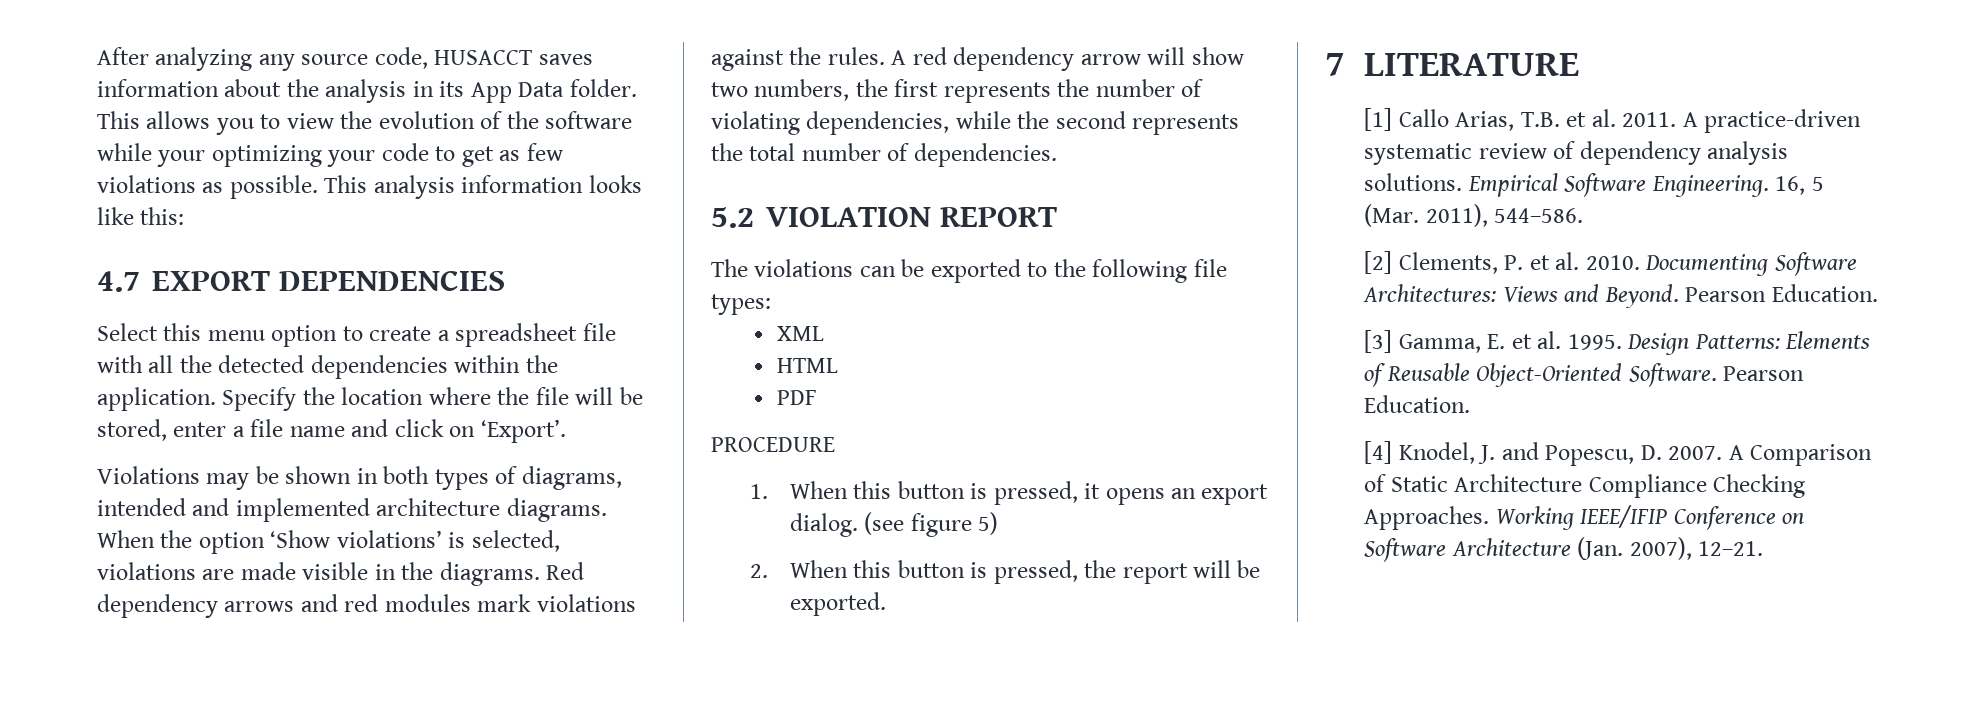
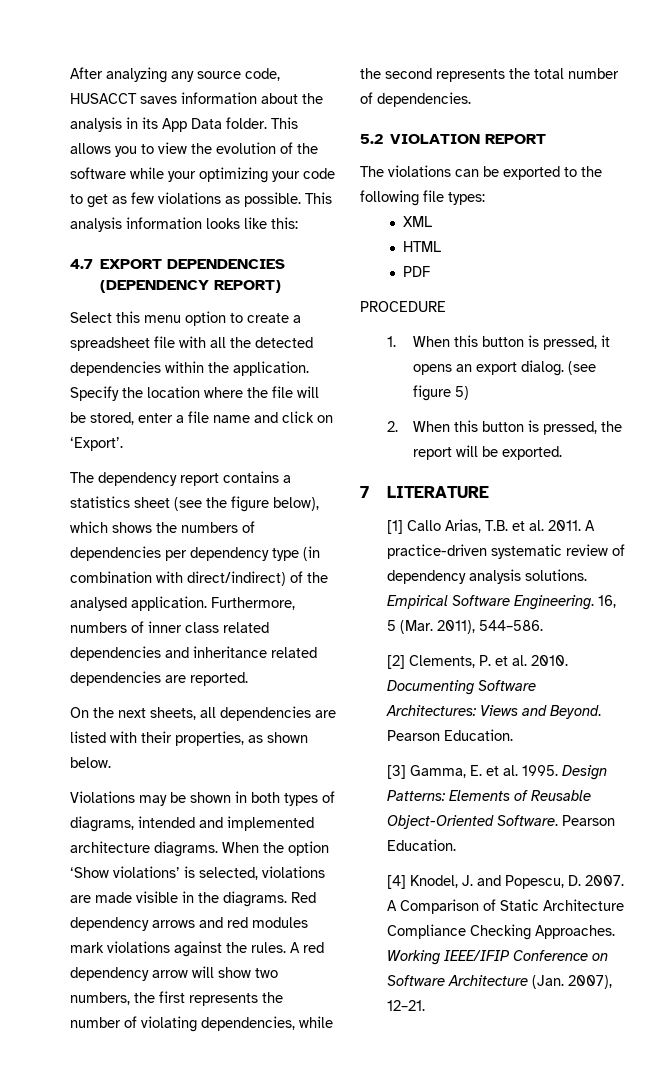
- 4.7 EXPORT DEPENDENCIES
+ 4.7 EXPORT DEPENDENCIES (DEPENDENCY REPORT)
+ The dependency report contains a statistics sheet (see the figure below), which shows the numbers of dependencies per dependency type (in combination with direct/indirect) of the analysed application. Furthermore, numbers of inner class related dependencies and inheritance related dependencies are reported.
+ On the next sheets, all dependencies are listed with their properties, as shown below.

